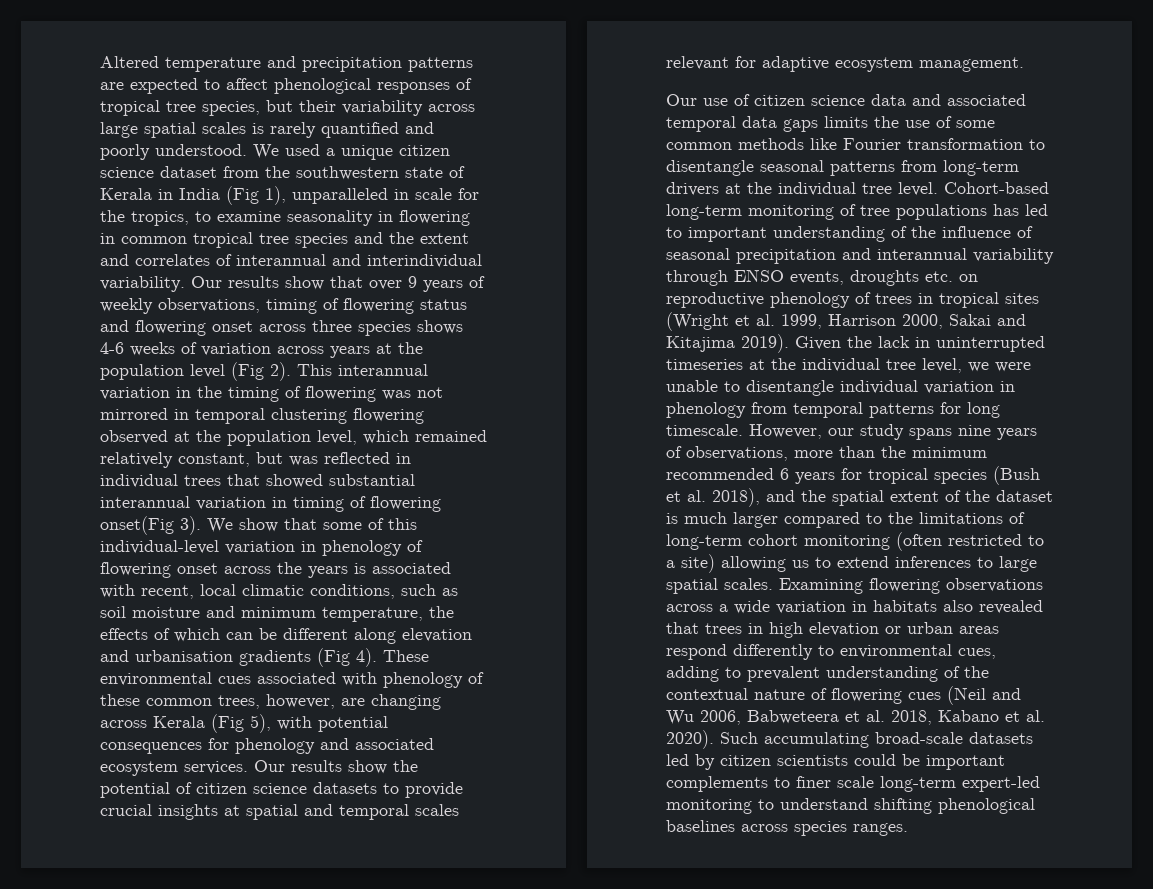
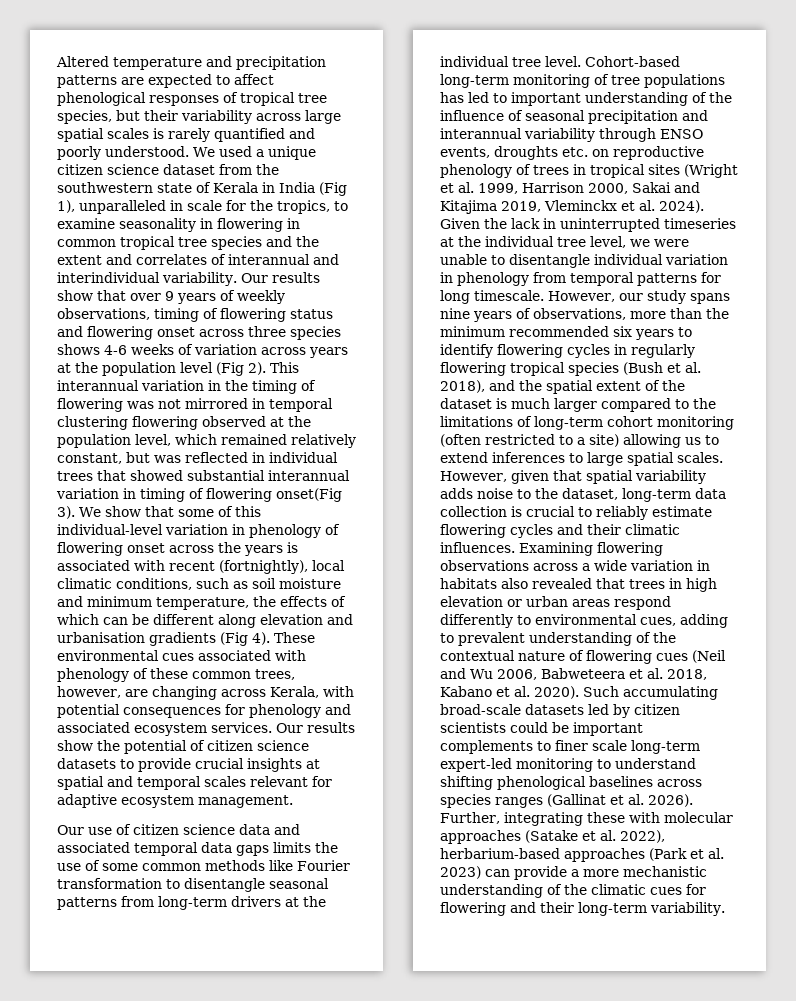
- We show that some of this individual-level variation in phenology of flowering onset across the years is associated with recent, local climatic conditions, such as soil moisture and minimum temperature, the effects of which can be different along elevation and urbanisation gradients (Fig 4).
+ We show that some of this individual-level variation in phenology of flowering onset across the years is associated with recent (fortnightly), local climatic conditions, such as soil moisture and minimum temperature, the effects of which can be different along elevation and urbanisation gradients (Fig 4).
- These environmental cues associated with phenology of these common trees, however, are changing across Kerala (Fig 5), with potential consequences for phenology and associated ecosystem services.
+ These environmental cues associated with phenology of these common trees, however, are changing across Kerala, with potential consequences for phenology and associated ecosystem services.
- Cohort-based long-term monitoring of tree populations has led to important understanding of the influence of seasonal precipitation and interannual variability through ENSO events, droughts etc. on reproductive phenology of trees in tropical sites (Wright et al. 1999, Harrison 2000, Sakai and Kitajima 2019).
+ Cohort-based long-term monitoring of tree populations has led to important understanding of the influence of seasonal precipitation and interannual variability through ENSO events, droughts etc. on reproductive phenology of trees in tropical sites (Wright et al. 1999, Harrison 2000, Sakai and Kitajima 2019, Vleminckx et al. 2024).
- However, our study spans nine years of observations, more than the minimum recommended 6 years for tropical species (Bush et al. 2018), and the spatial extent of the dataset is much larger compared to the limitations of long-term cohort monitoring (often restricted to a site) allowing us to extend inferences to large spatial scales.
+ However, our study spans nine years of observations, more than the minimum recommended six years to identify flowering cycles in regularly flowering tropical species (Bush et al. 2018), and the spatial extent of the dataset is much larger compared to the limitations of long-term cohort monitoring (often restricted to a site) allowing us to extend inferences to large spatial scales.
+ However, given that spatial variability adds noise to the dataset, long-term data collection is crucial to reliably estimate flowering cycles and their climatic influences.
- Such accumulating broad-scale datasets led by citizen scientists could be important complements to finer scale long-term expert-led monitoring to understand shifting phenological baselines across species ranges.
+ Such accumulating broad-scale datasets led by citizen scientists could be important complements to finer scale long-term expert-led monitoring to understand shifting phenological baselines across species ranges (Gallinat et al. 2026). Further, integrating these with molecular approaches (Satake et al. 2022), herbarium-based approaches (Park et al. 2023) can provide a more mechanistic understanding of the climatic cues for flowering and their long-term variability.

